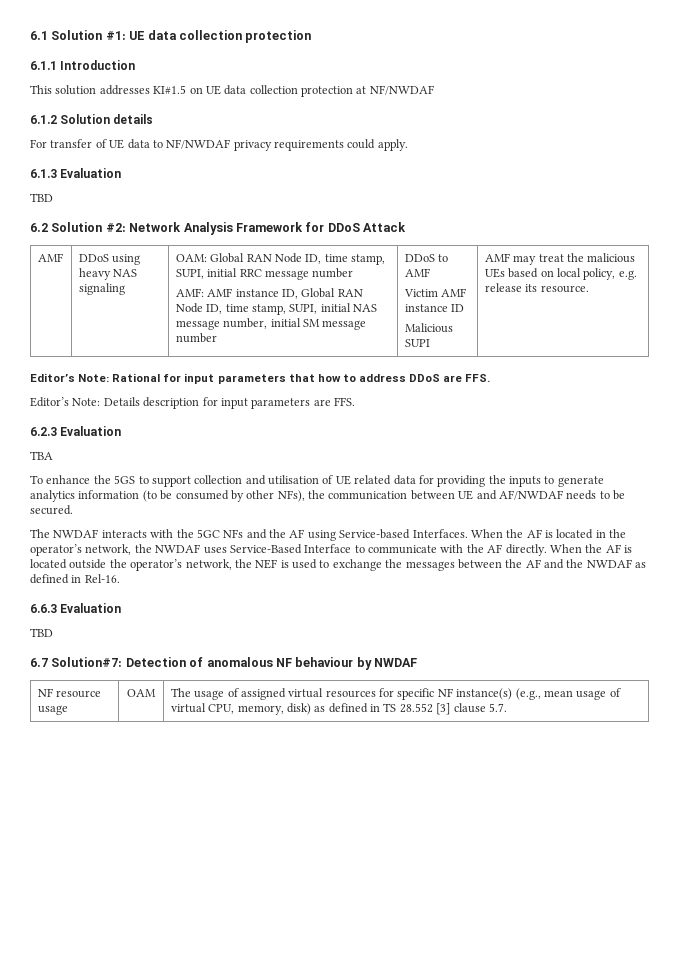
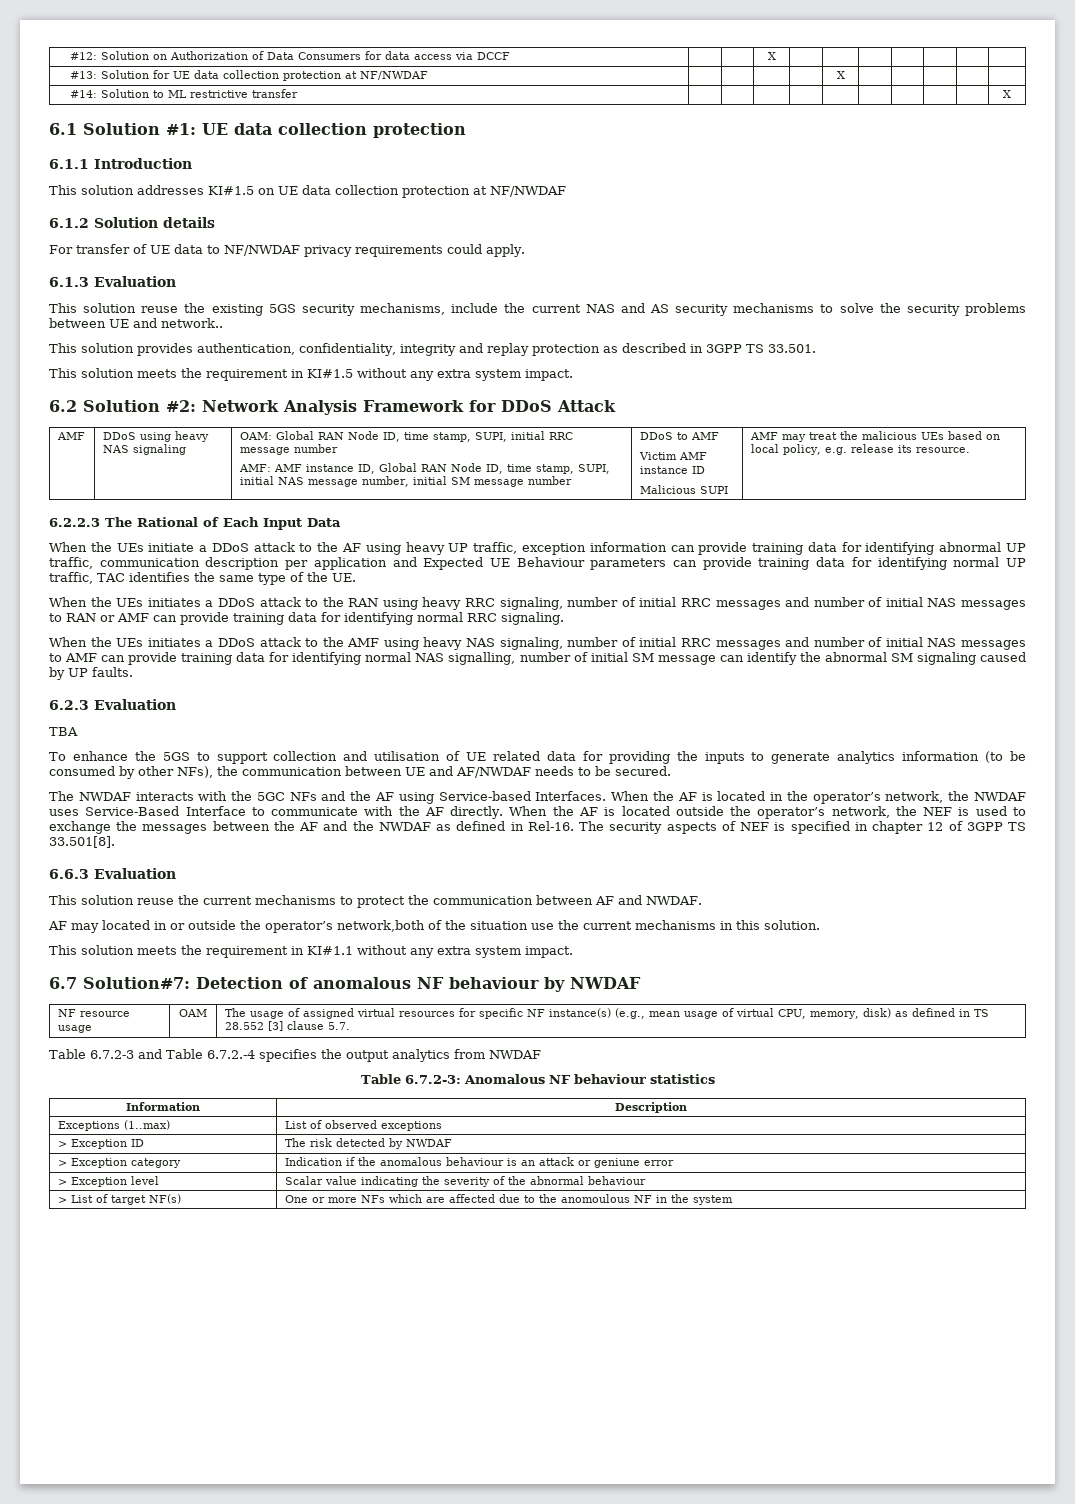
+ #12: Solution on Authorization of Data Consumers for data access via DCCF | | | X | | | | | | |
+ #13: Solution for UE data collection protection at NF/NWDAF | | | | | X | | | | |
+ #14: Solution to ML restrictive transfer | | | | | | | | | | X
  6.1.3 Evaluation
- TBD
+ This solution reuse the existing 5GS security mechanisms, include the current NAS and AS security mechanisms to solve the security problems between UE and network..
+ This solution provides authentication, confidentiality, integrity and replay protection as described in 3GPP TS 33.501.
+ This solution meets the requirement in KI#1.5 without any extra system impact.
- Editor’s Note: Rational for input parameters that how to address DDoS are FFS.
- Editor’s Note: Details description for input parameters are FFS.
+ 6.2.2.3 The Rational of Each Input Data
+ When the UEs initiate a DDoS attack to the AF using heavy UP traffic, exception information can provide training data for identifying abnormal UP traffic, communication description per application and Expected UE Behaviour parameters can provide training data for identifying normal UP traffic, TAC identifies the same type of the UE.
+ When the UEs initiates a DDoS attack to the RAN using heavy RRC signaling, number of initial RRC messages and number of initial NAS messages to RAN or AMF can provide training data for identifying normal RRC signaling.
+ When the UEs initiates a DDoS attack to the AMF using heavy NAS signaling, number of initial RRC messages and number of initial NAS messages to AMF can provide training data for identifying normal NAS signalling, number of initial SM message can identify the abnormal SM signaling caused by UP faults.
- When the AF is located outside the operator’s network, the NEF is used to exchange the messages between the AF and the NWDAF as defined in Rel-16.
+ When the AF is located outside the operator’s network, the NEF is used to exchange the messages between the AF and the NWDAF as defined in Rel-16. The security aspects of NEF is specified in chapter 12 of 3GPP TS 33.501[8].
  6.6.3 Evaluation
- TBD
+ This solution reuse the current mechanisms to protect the communication between AF and NWDAF.
+ AF may located in or outside the operator’s network,both of the situation use the current mechanisms in this solution.
+ This solution meets the requirement in KI#1.1 without any extra system impact.
+ Table 6.7.2-3 and Table 6.7.2.-4 specifies the output analytics from NWDAF
+ Table 6.7.2-3: Anomalous NF behaviour statistics
+ Information | Description
+ Exceptions (1..max) | List of observed exceptions
+ > Exception ID | The risk detected by NWDAF
+ > Exception category | Indication if the anomalous behaviour is an attack or geniune error
+ > Exception level | Scalar value indicating the severity of the abnormal behaviour
+ > List of target NF(s) | One or more NFs which are affected due to the anomoulous NF in the system

